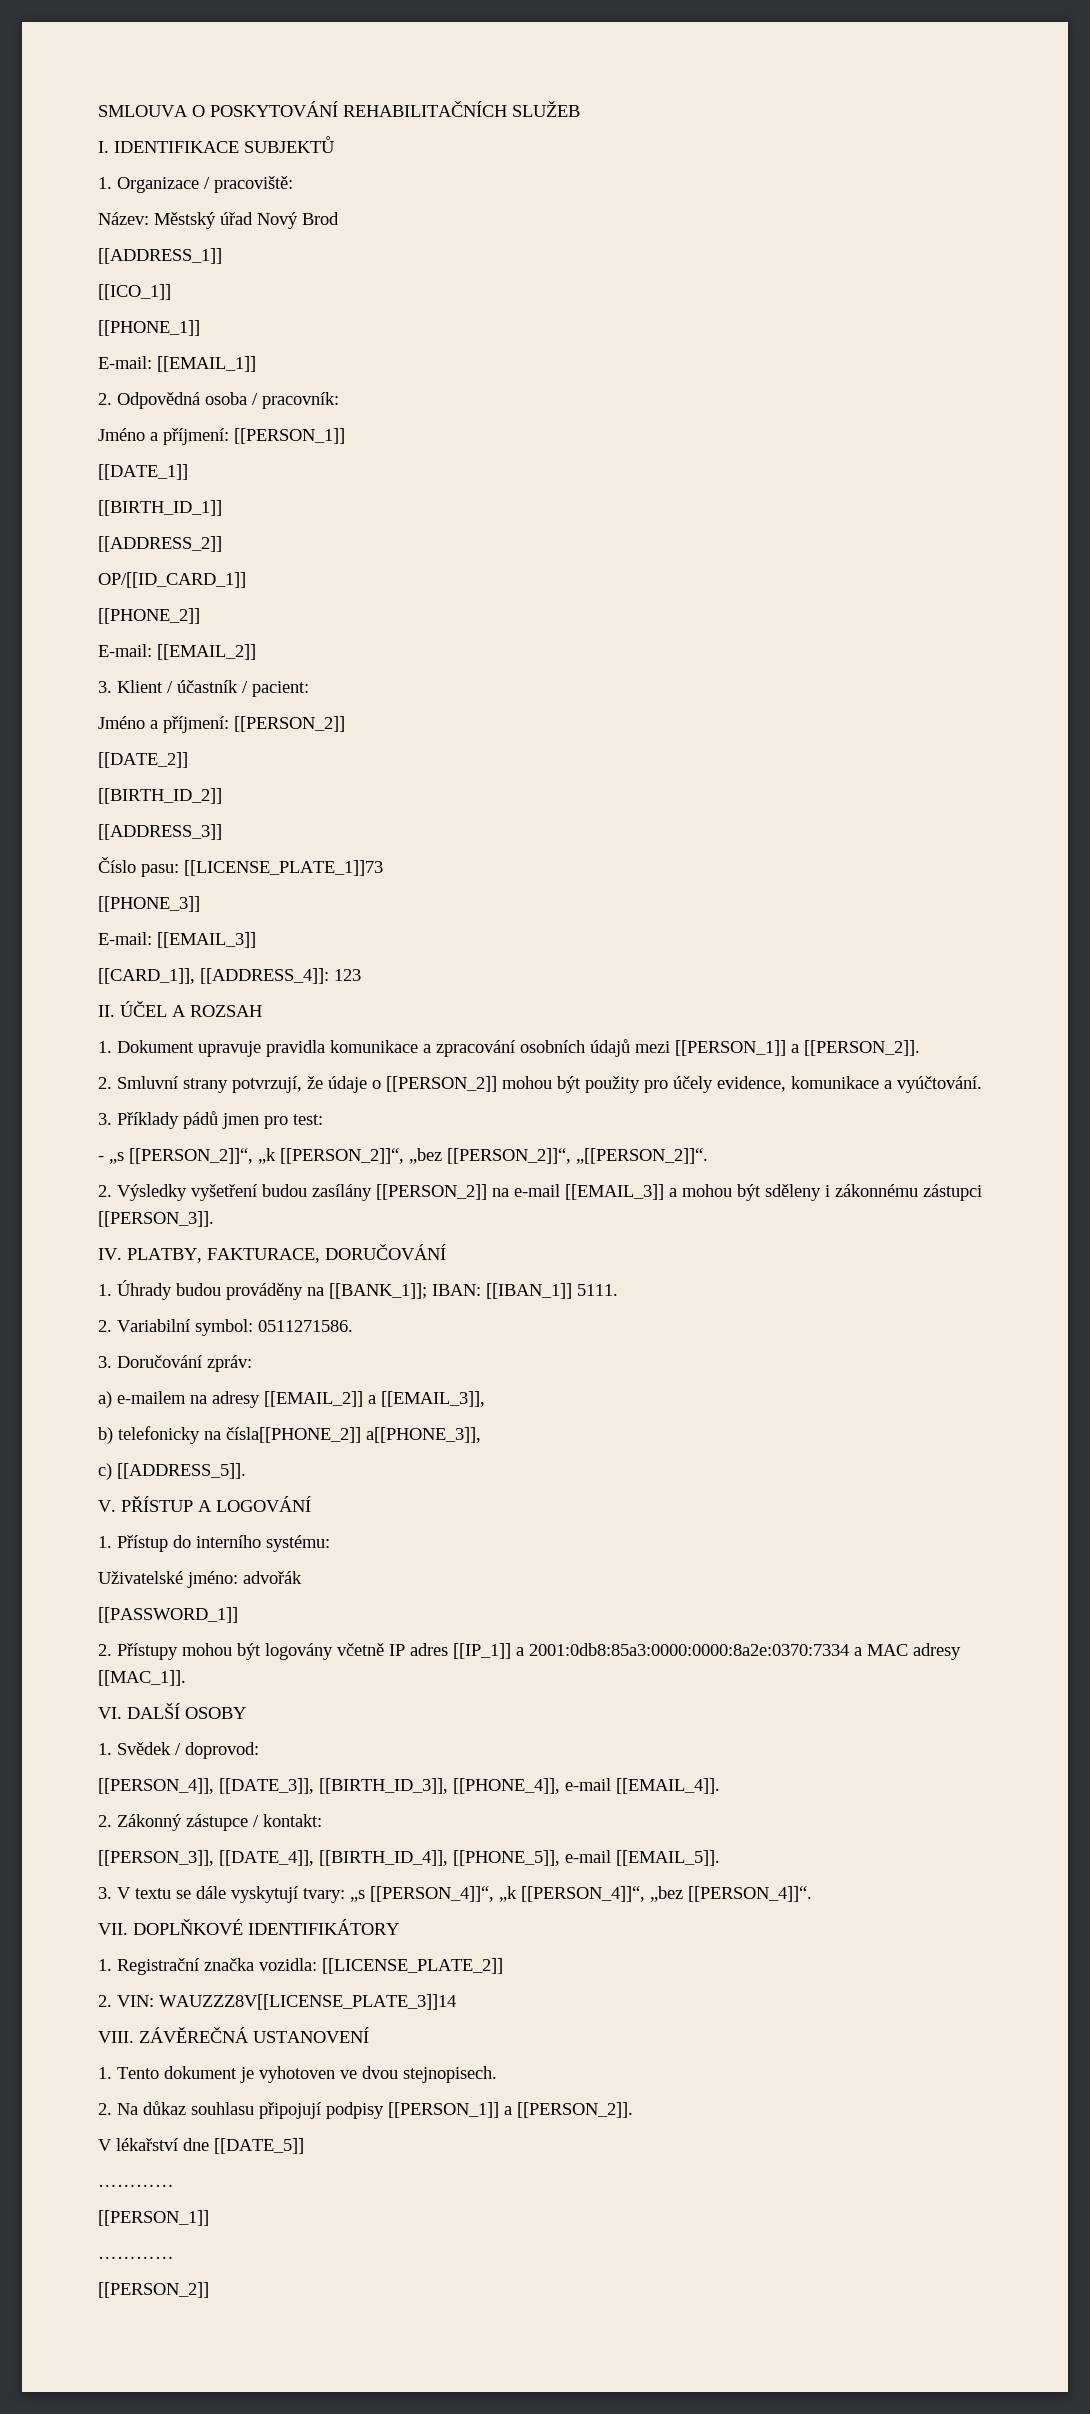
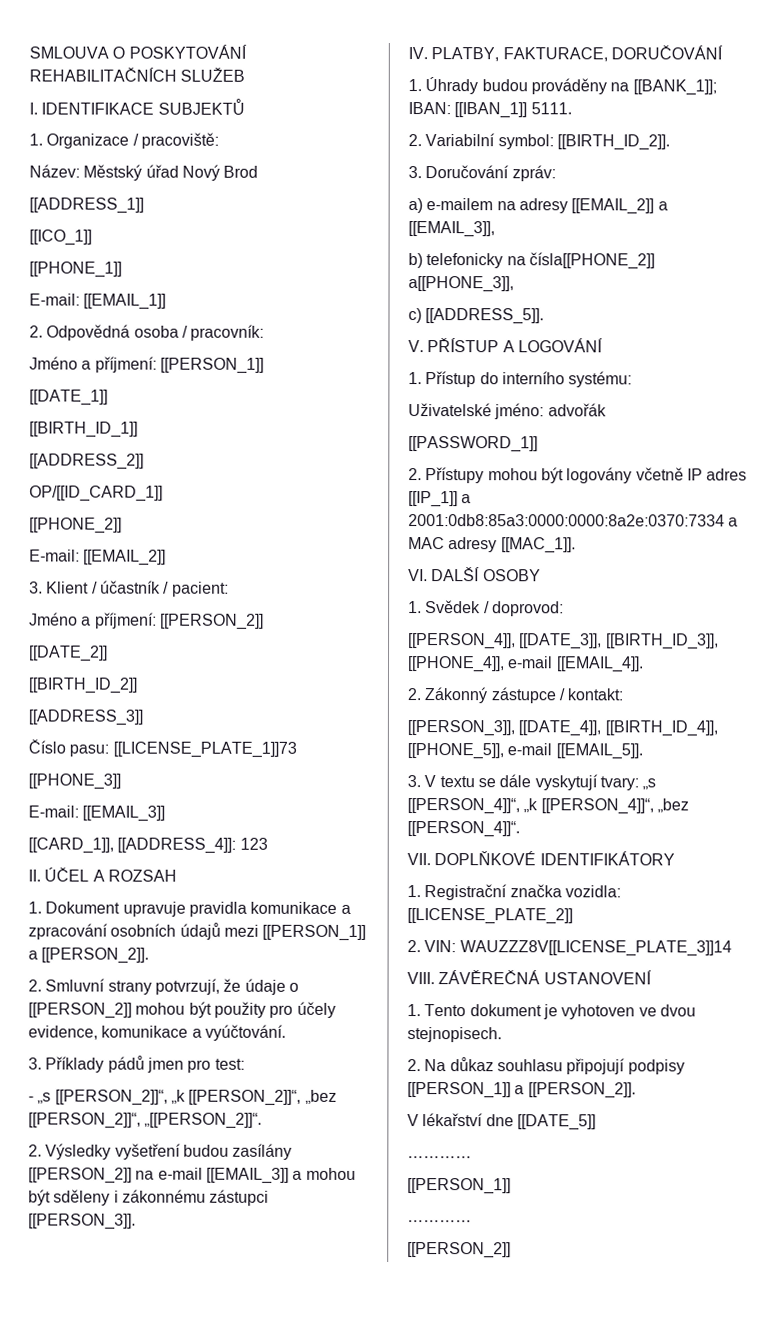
- 2. Variabilní symbol: 0511271586.
+ 2. Variabilní symbol: [[BIRTH_ID_2]].

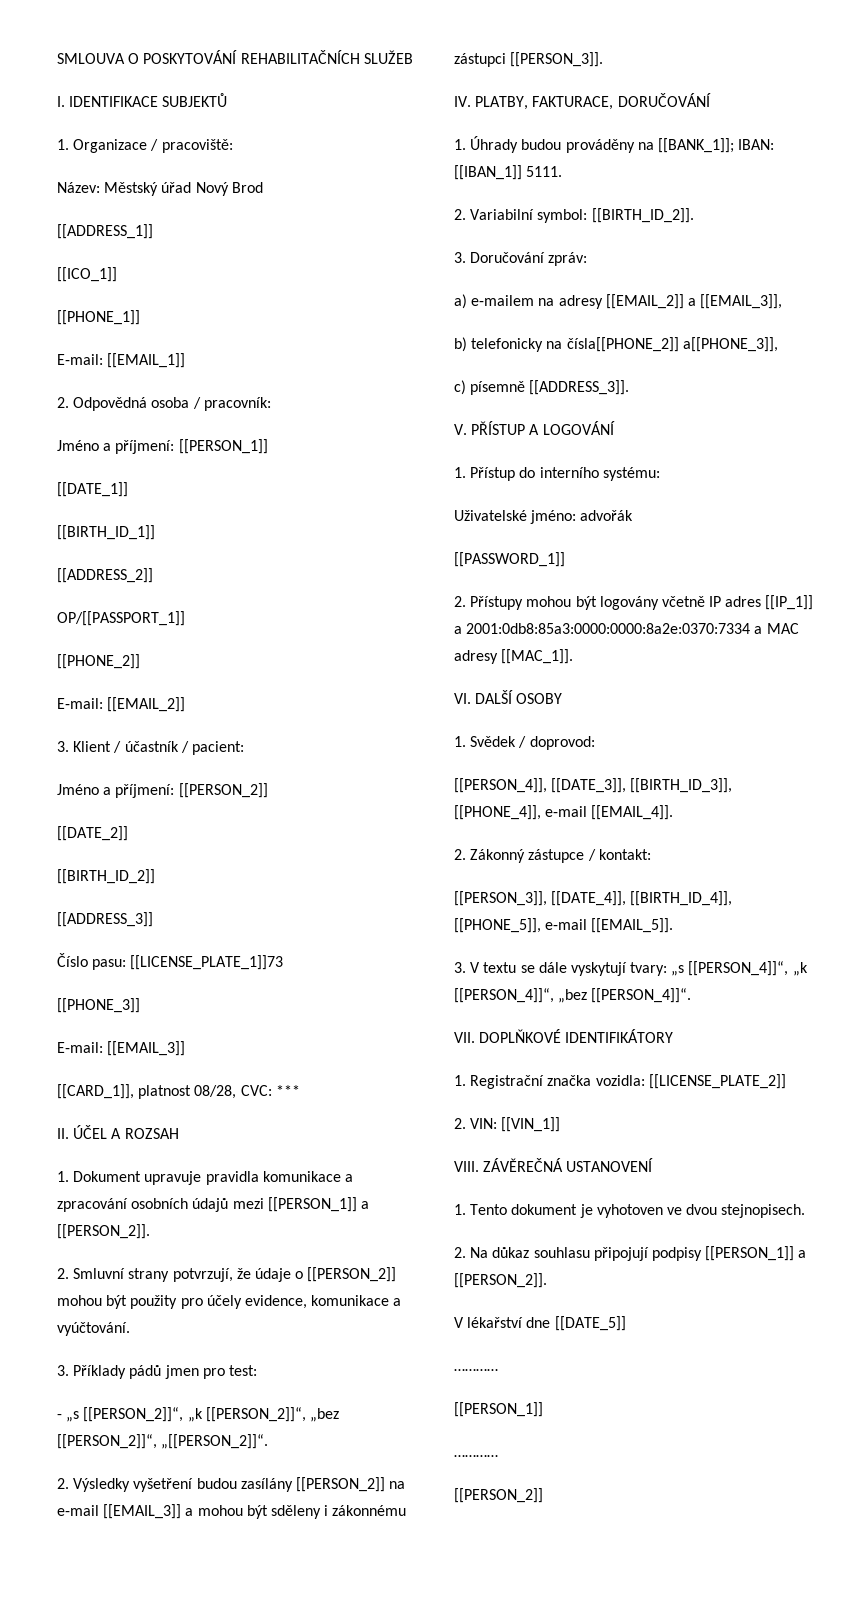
- OP/[[ID_CARD_1]]
+ OP/[[PASSPORT_1]]
- [[CARD_1]], [[ADDRESS_4]]: 123
+ [[CARD_1]], platnost 08/28, CVC: ***
- c) [[ADDRESS_5]].
+ c) písemně [[ADDRESS_3]].
- 2. VIN: WAUZZZ8V[[LICENSE_PLATE_3]]14
+ 2. VIN: [[VIN_1]]

